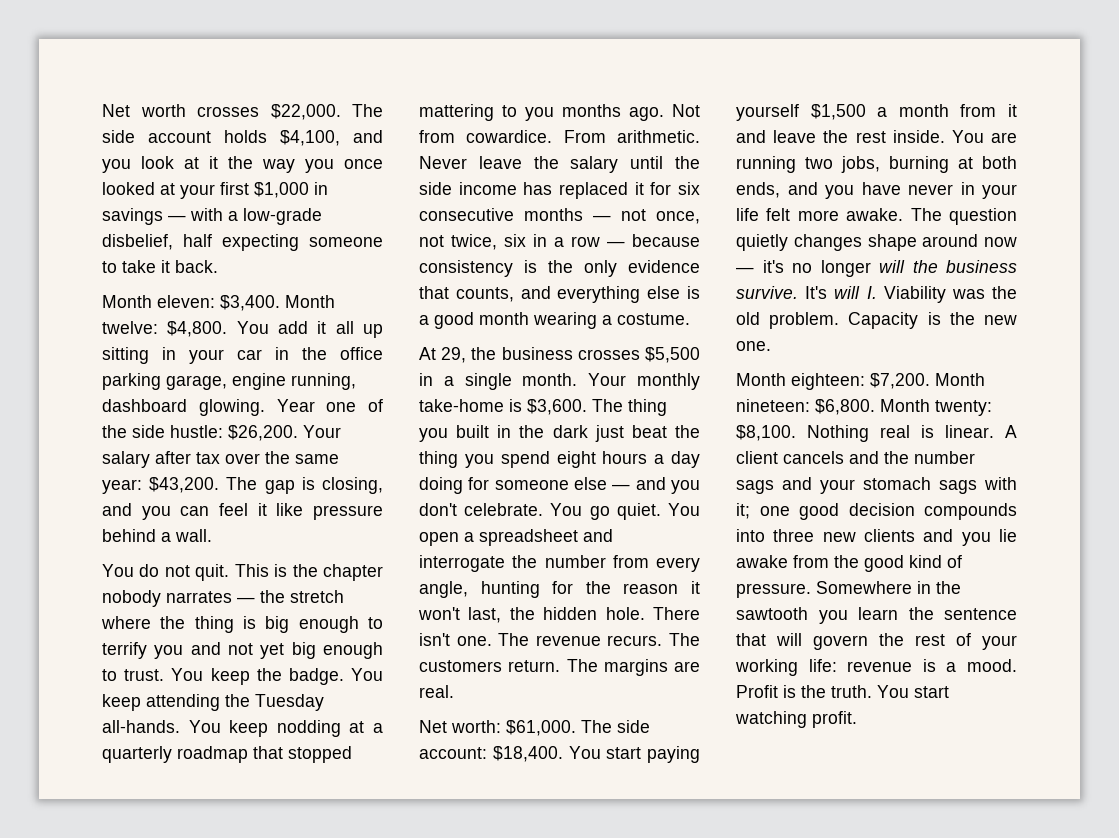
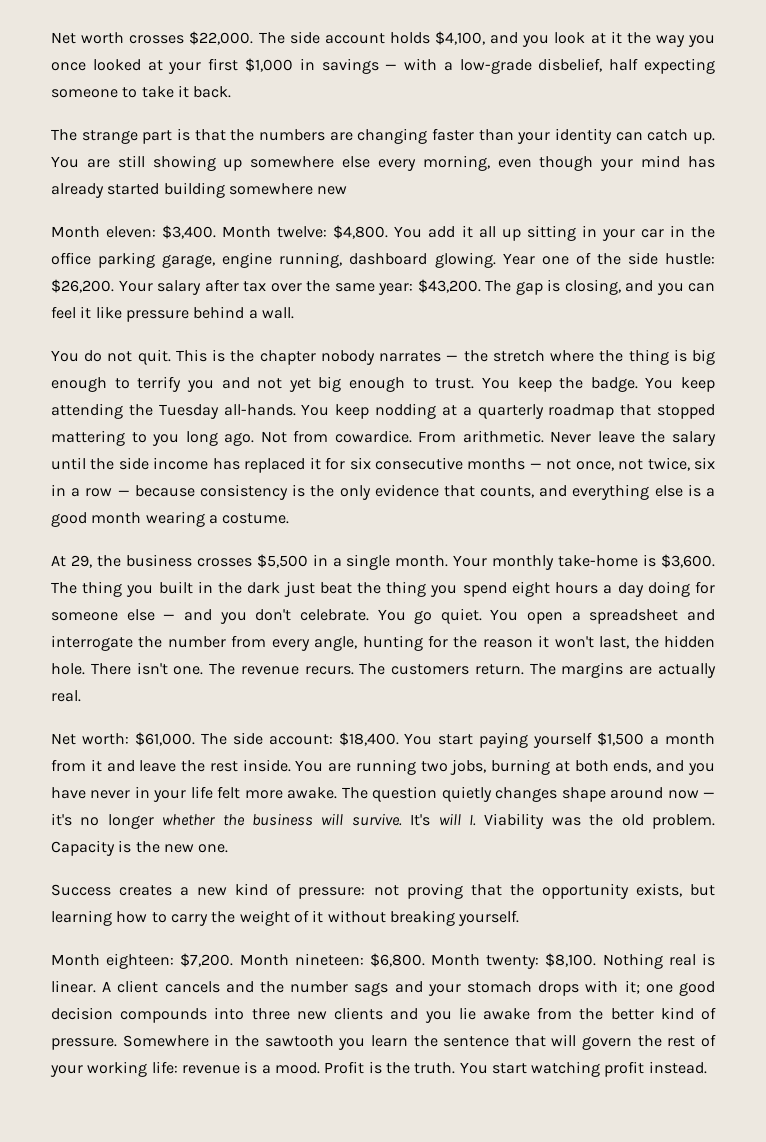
+ The strange part is that the numbers are changing faster than your identity can catch up. You are still showing up somewhere else every morning, even though your mind has already started building somewhere new
- You keep nodding at a quarterly roadmap that stopped mattering to you months ago.
+ You keep nodding at a quarterly roadmap that stopped mattering to you long ago.
- The margins are real.
+ The margins are actually real.
- The question quietly changes shape around now — it's no longer will the business survive.
+ The question quietly changes shape around now — it's no longer whether the business will survive.
+ Success creates a new kind of pressure: not proving that the opportunity exists, but learning how to carry the weight of it without breaking yourself.
- A client cancels and the number sags and your stomach sags with it; one good decision compounds into three new clients and you lie awake from the good kind of pressure.
+ A client cancels and the number sags and your stomach drops with it; one good decision compounds into three new clients and you lie awake from the better kind of pressure.
- You start watching profit.
+ You start watching profit instead.

